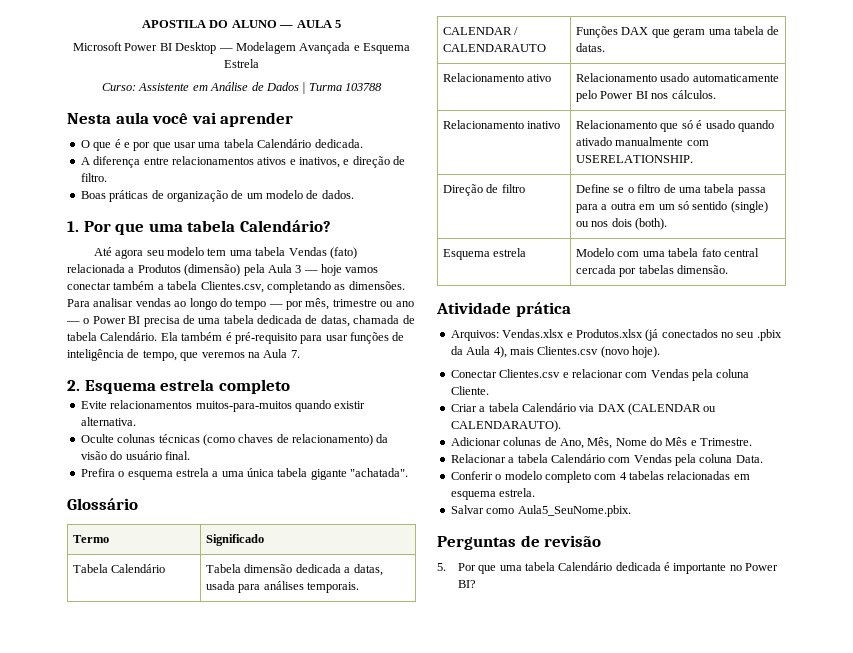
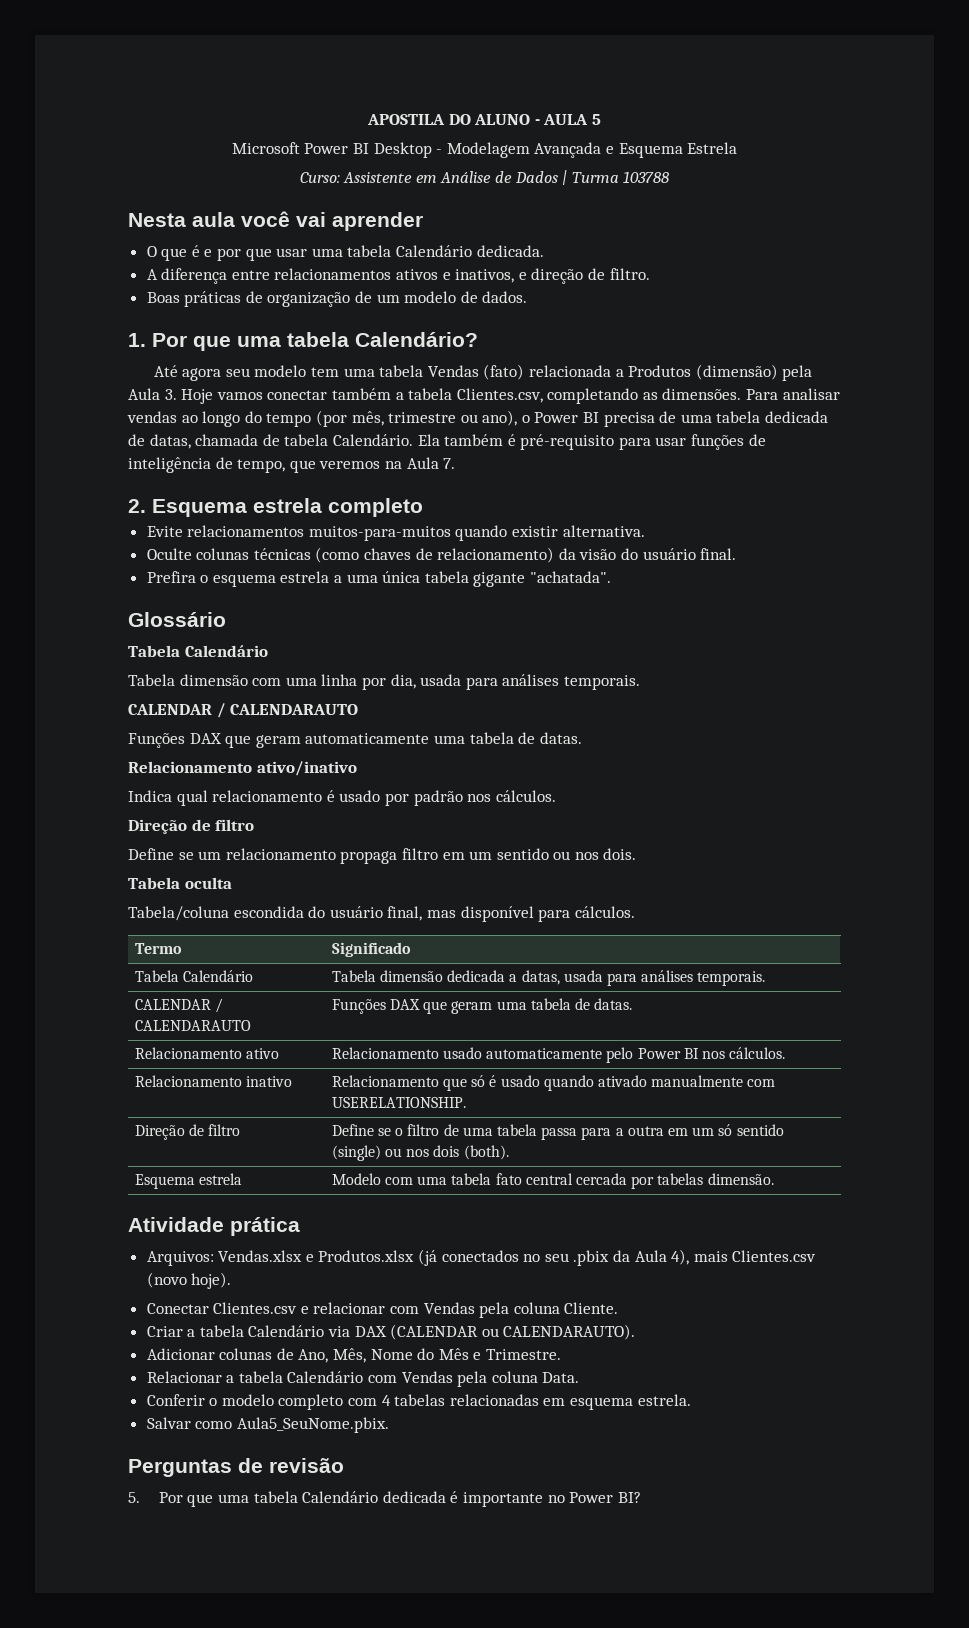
- APOSTILA DO ALUNO — AULA 5
+ APOSTILA DO ALUNO - AULA 5
- Microsoft Power BI Desktop — Modelagem Avançada e Esquema Estrela
+ Microsoft Power BI Desktop - Modelagem Avançada e Esquema Estrela
- Até agora seu modelo tem uma tabela Vendas (fato) relacionada a Produtos (dimensão) pela Aula 3 — hoje vamos conectar também a tabela Clientes.csv, completando as dimensões.
+ Até agora seu modelo tem uma tabela Vendas (fato) relacionada a Produtos (dimensão) pela Aula 3. Hoje vamos conectar também a tabela Clientes.csv, completando as dimensões.
- Para analisar vendas ao longo do tempo — por mês, trimestre ou ano — o Power BI precisa de uma tabela dedicada de datas, chamada de tabela Calendário.
+ Para analisar vendas ao longo do tempo (por mês, trimestre ou ano), o Power BI precisa de uma tabela dedicada de datas, chamada de tabela Calendário.
  Glossário
+ Tabela Calendário
+ Tabela dimensão com uma linha por dia, usada para análises temporais.
+ CALENDAR / CALENDARAUTO
+ Funções DAX que geram automaticamente uma tabela de datas.
+ Relacionamento ativo/inativo
+ Indica qual relacionamento é usado por padrão nos cálculos.
+ Direção de filtro
+ Define se um relacionamento propaga filtro em um sentido ou nos dois.
+ Tabela oculta
+ Tabela/coluna escondida do usuário final, mas disponível para cálculos.

